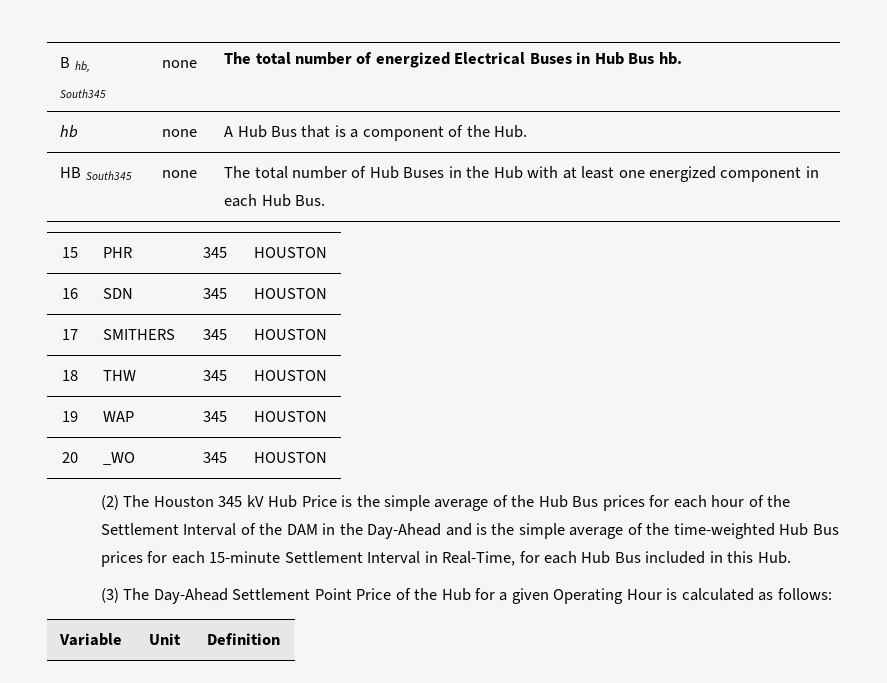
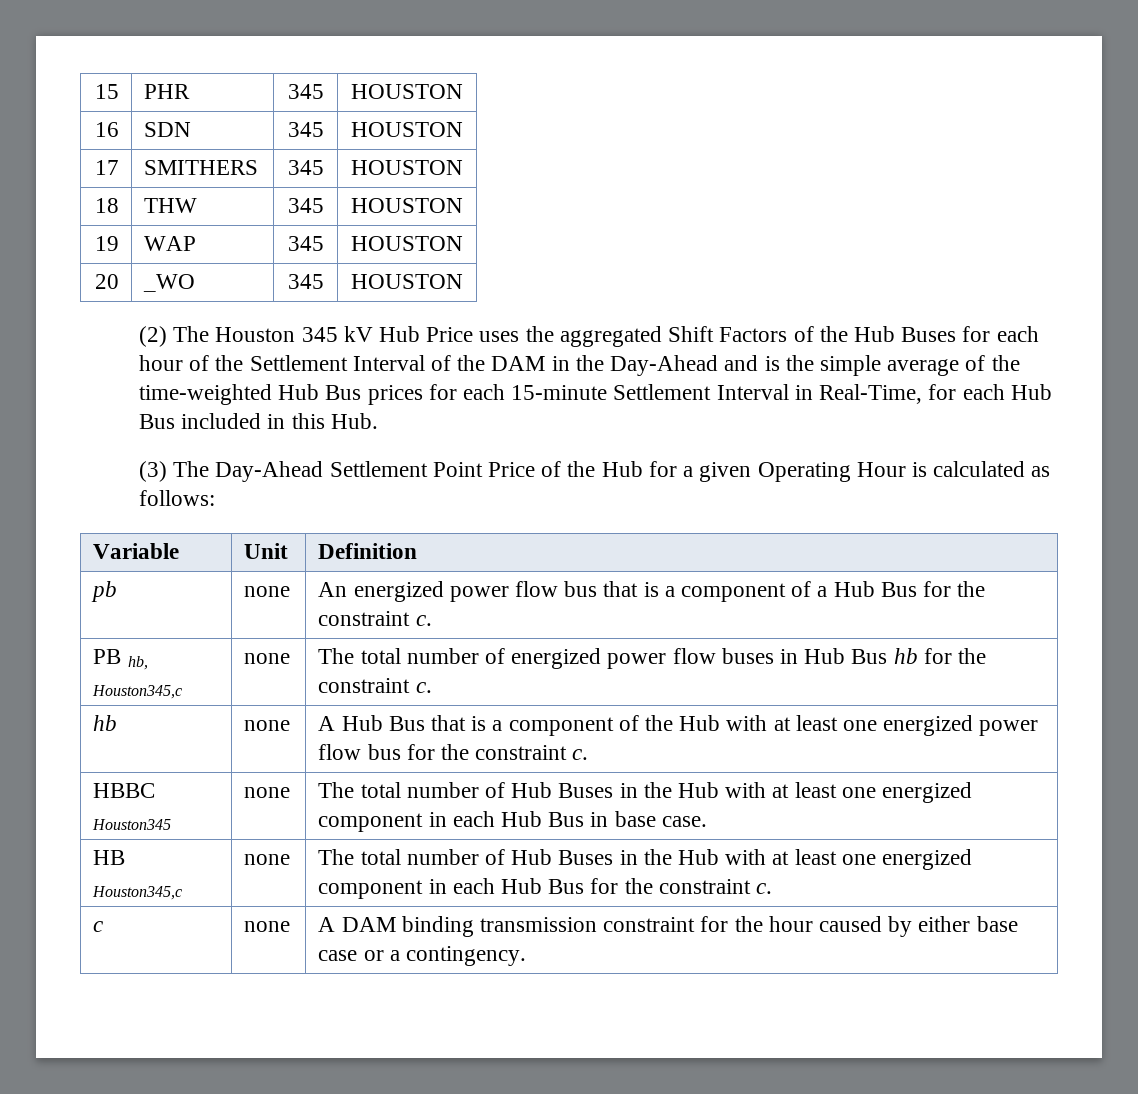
- B hb, South345 | none | The total number of energized Electrical Buses in Hub Bus hb.
- hb | none | A Hub Bus that is a component of the Hub.
- HB South345 | none | The total number of Hub Buses in the Hub with at least one energized component in each Hub Bus.
- (2) The Houston 345 kV Hub Price is the simple average of the Hub Bus prices for each hour of the Settlement Interval of the DAM in the Day-Ahead and is the simple average of the time-weighted Hub Bus prices for each 15-minute Settlement Interval in Real-Time, for each Hub Bus included in this Hub.
+ (2) The Houston 345 kV Hub Price uses the aggregated Shift Factors of the Hub Buses for each hour of the Settlement Interval of the DAM in the Day-Ahead and is the simple average of the time-weighted Hub Bus prices for each 15-minute Settlement Interval in Real-Time, for each Hub Bus included in this Hub.
+ pb | none | An energized power flow bus that is a component of a Hub Bus for the constraint c.
+ PB hb, Houston345,c | none | The total number of energized power flow buses in Hub Bus hb for the constraint c.
+ hb | none | A Hub Bus that is a component of the Hub with at least one energized power flow bus for the constraint c.
+ HBBC Houston345 | none | The total number of Hub Buses in the Hub with at least one energized component in each Hub Bus in base case.
+ HB Houston345,c | none | The total number of Hub Buses in the Hub with at least one energized component in each Hub Bus for the constraint c.
+ c | none | A DAM binding transmission constraint for the hour caused by either base case or a contingency.

